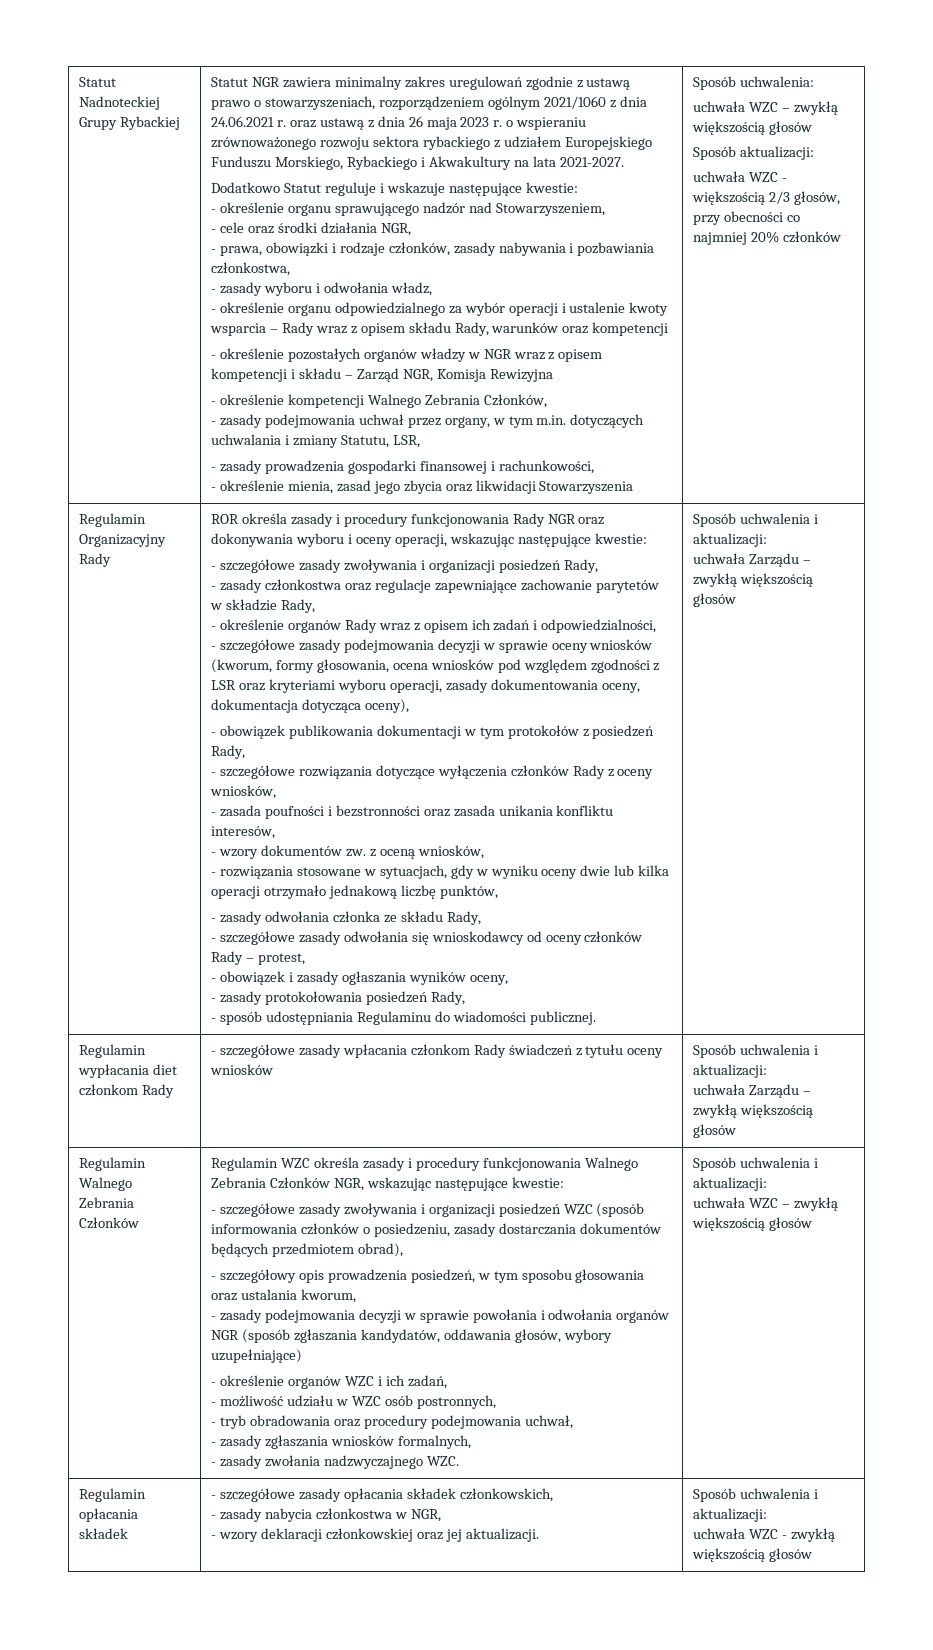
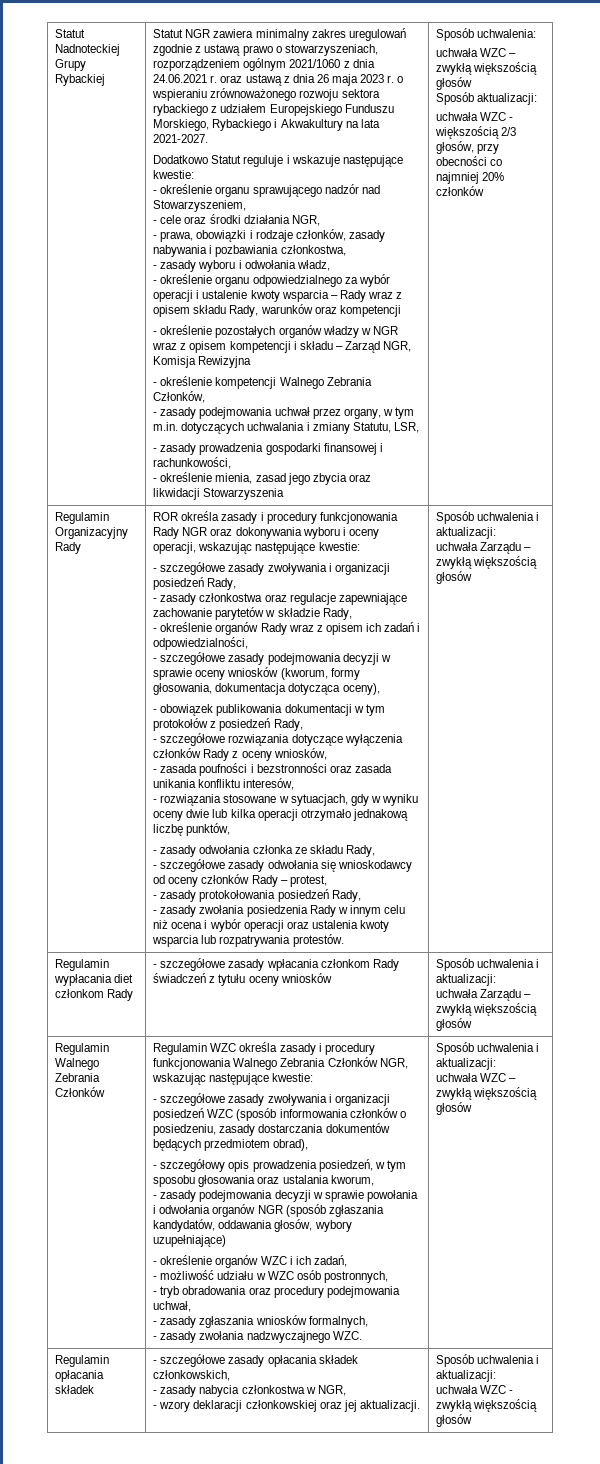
- - szczegółowe zasady podejmowania decyzji w sprawie oceny wniosków (kworum, formy głosowania, ocena wniosków pod względem zgodności z LSR oraz kryteriami wyboru operacji, zasady dokumentowania oceny, dokumentacja dotycząca oceny),
+ - szczegółowe zasady podejmowania decyzji w sprawie oceny wniosków (kworum, formy głosowania, dokumentacja dotycząca oceny),
- - wzory dokumentów zw. z oceną wniosków,
- - obowiązek i zasady ogłaszania wyników oceny,
- - sposób udostępniania Regulaminu do wiadomości publicznej.
+ - zasady zwołania posiedzenia Rady w innym celu niż ocena i wybór operacji oraz ustalenia kwoty wsparcia lub rozpatrywania protestów.

